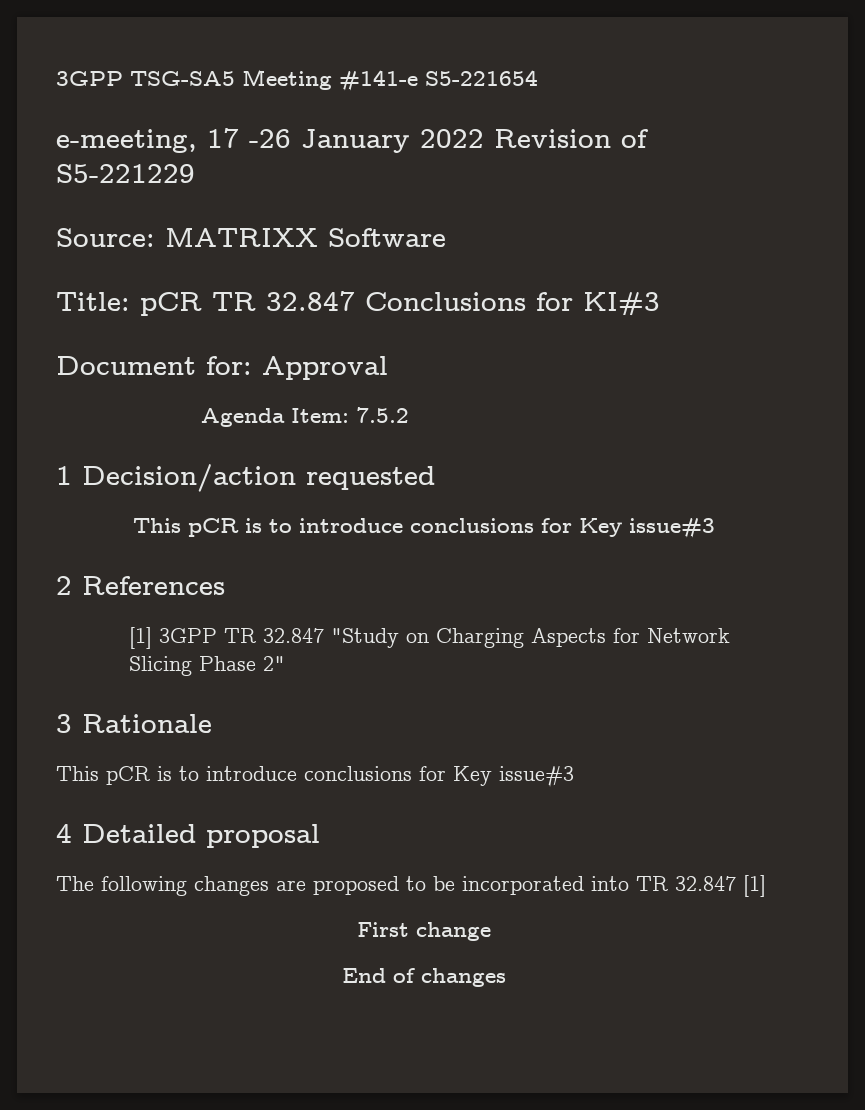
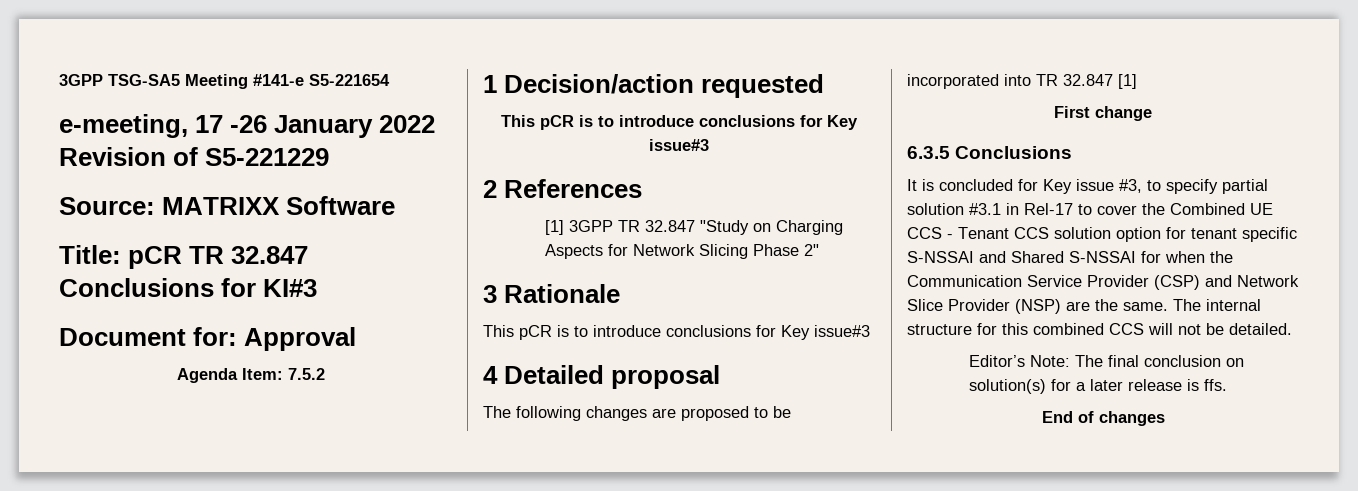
+ 6.3.5 Conclusions
+ It is concluded for Key issue #3, to specify partial solution #3.1 in Rel-17 to cover the Combined UE CCS - Tenant CCS solution option for tenant specific S-NSSAI and Shared S-NSSAI for when the Communication Service Provider (CSP) and Network Slice Provider (NSP) are the same. The internal structure for this combined CCS will not be detailed.
+ Editor’s Note: The final conclusion on solution(s) for a later release is ffs.

